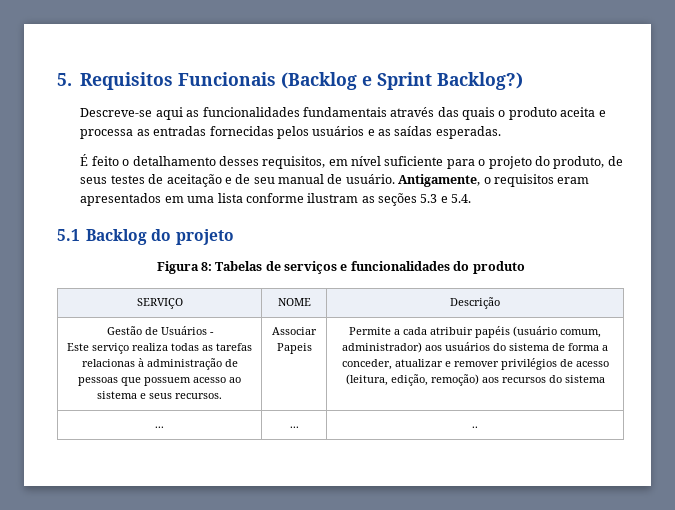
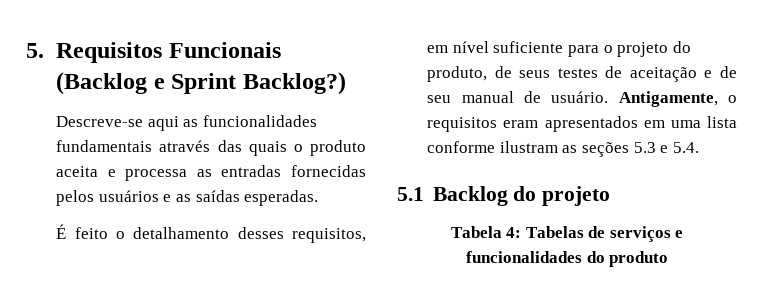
- Figura 8: Tabelas de serviços e funcionalidades do produto
+ Tabela 4: Tabelas de serviços e funcionalidades do produto
- SERVIÇO | NOME | Descrição
- Gestão de Usuários -
- Este serviço realiza todas as tarefas relacionas à administração de pessoas que possuem acesso ao sistema e seus recursos. | Associar Papeis | Permite a cada atribuir papéis (usuário comum, administrador) aos usuários do sistema de forma a conceder, atualizar e remover privilégios de acesso (leitura, edição, remoção) aos recursos do sistema
- ... | ... | ..

